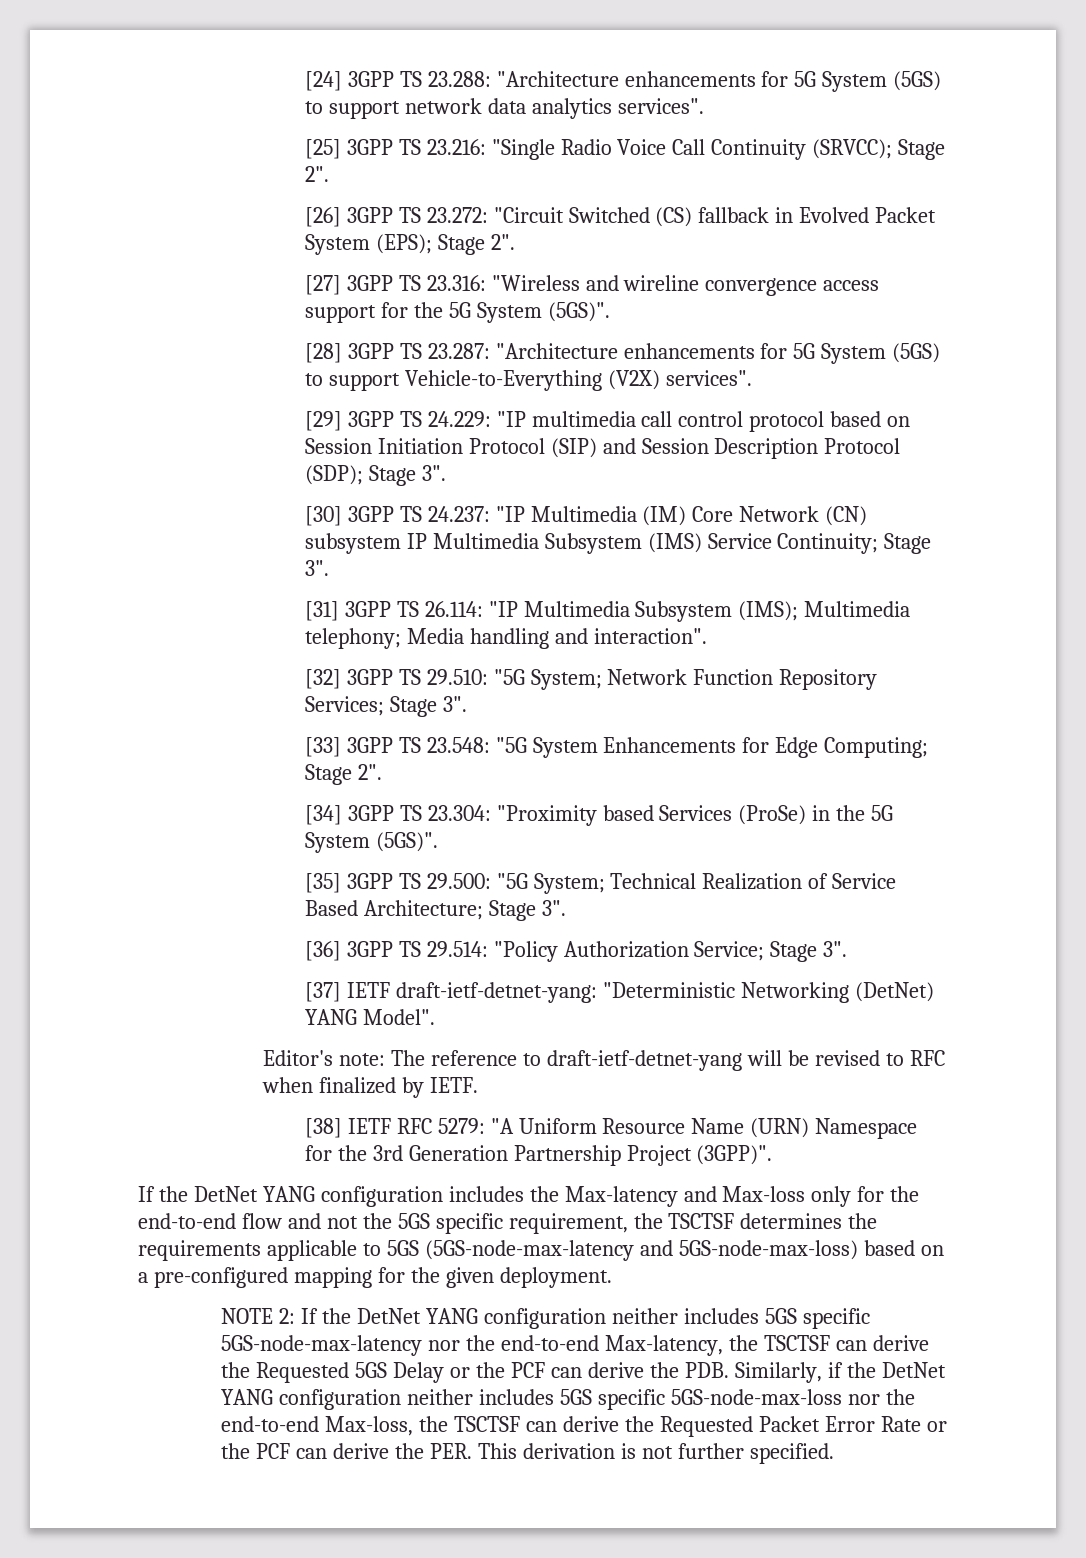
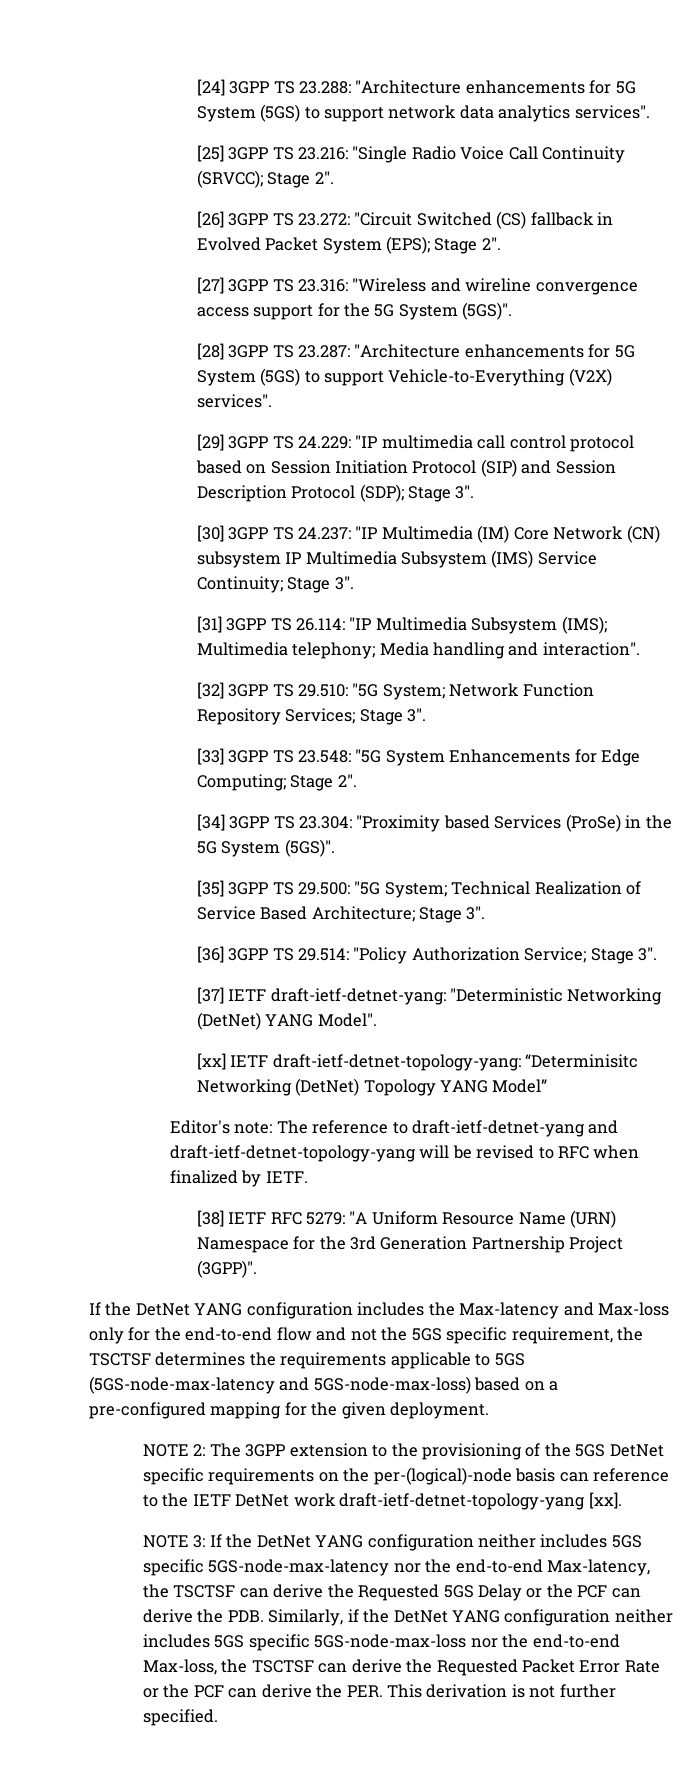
+ [xx] IETF draft-ietf-detnet-topology-yang: “Determinisitc Networking (DetNet) Topology YANG Model”
- Editor's note: The reference to draft-ietf-detnet-yang will be revised to RFC when finalized by IETF.
+ Editor's note: The reference to draft-ietf-detnet-yang and draft-ietf-detnet-topology-yang will be revised to RFC when finalized by IETF.
+ The 3GPP extension to the provisioning of the 5GS DetNet specific requirements on the per-(logical)-node basis can reference to the IETF DetNet work draft-ietf-detnet-topology-yang [xx].
+ NOTE 3:

